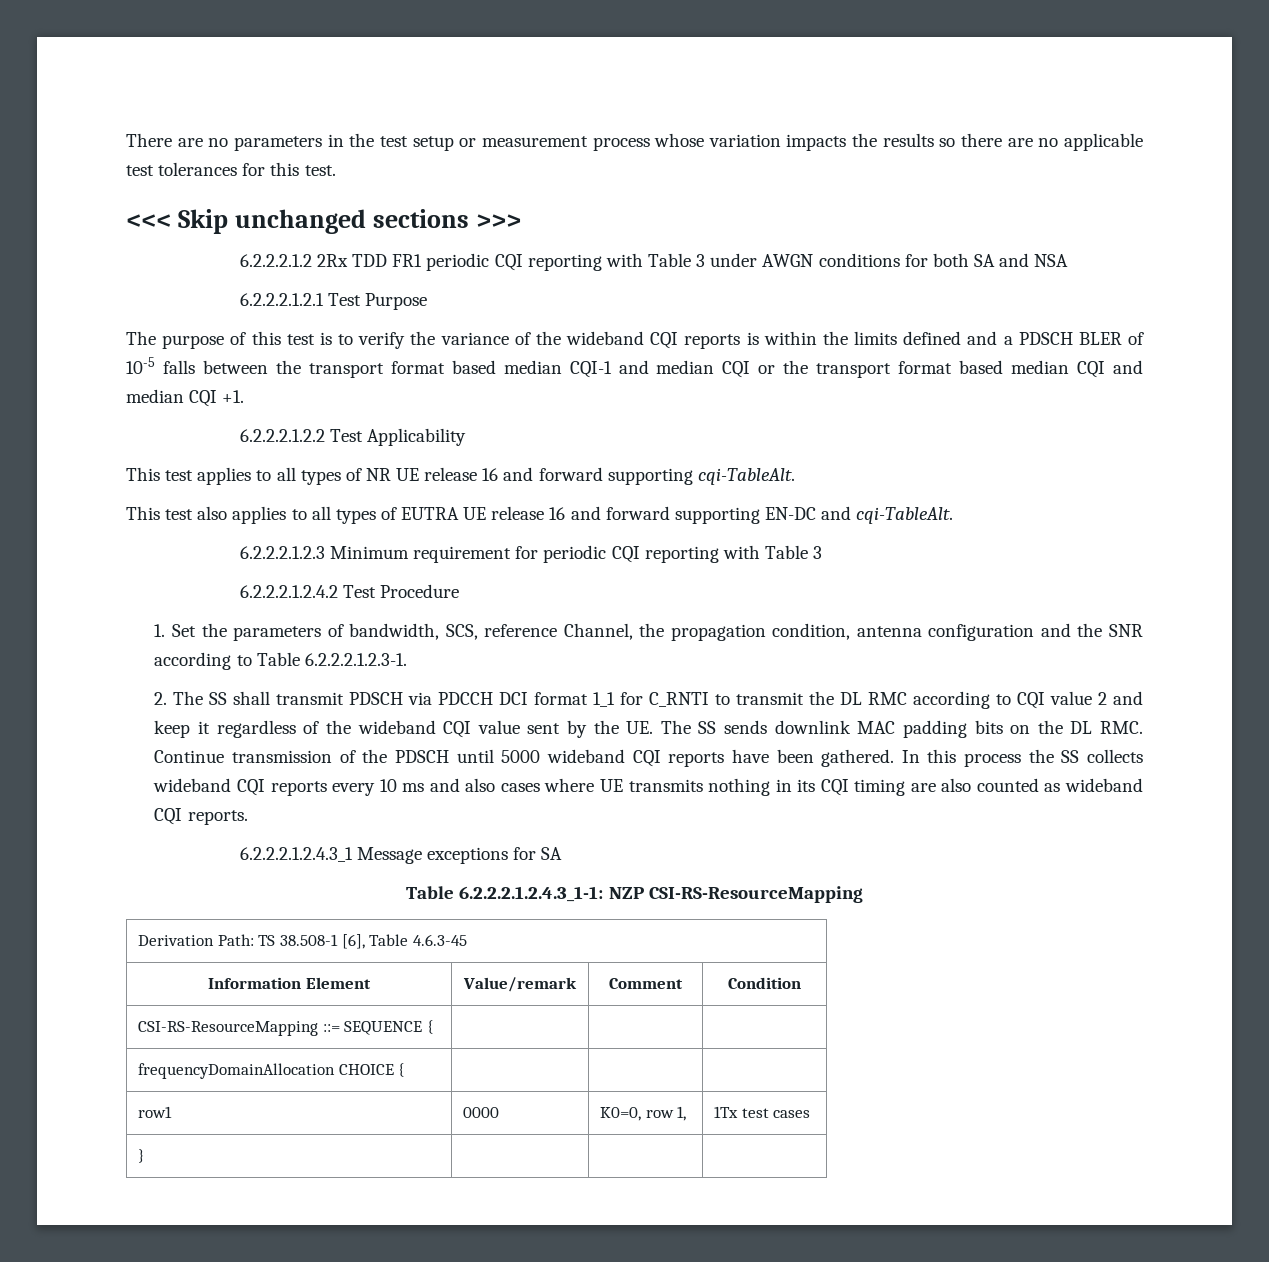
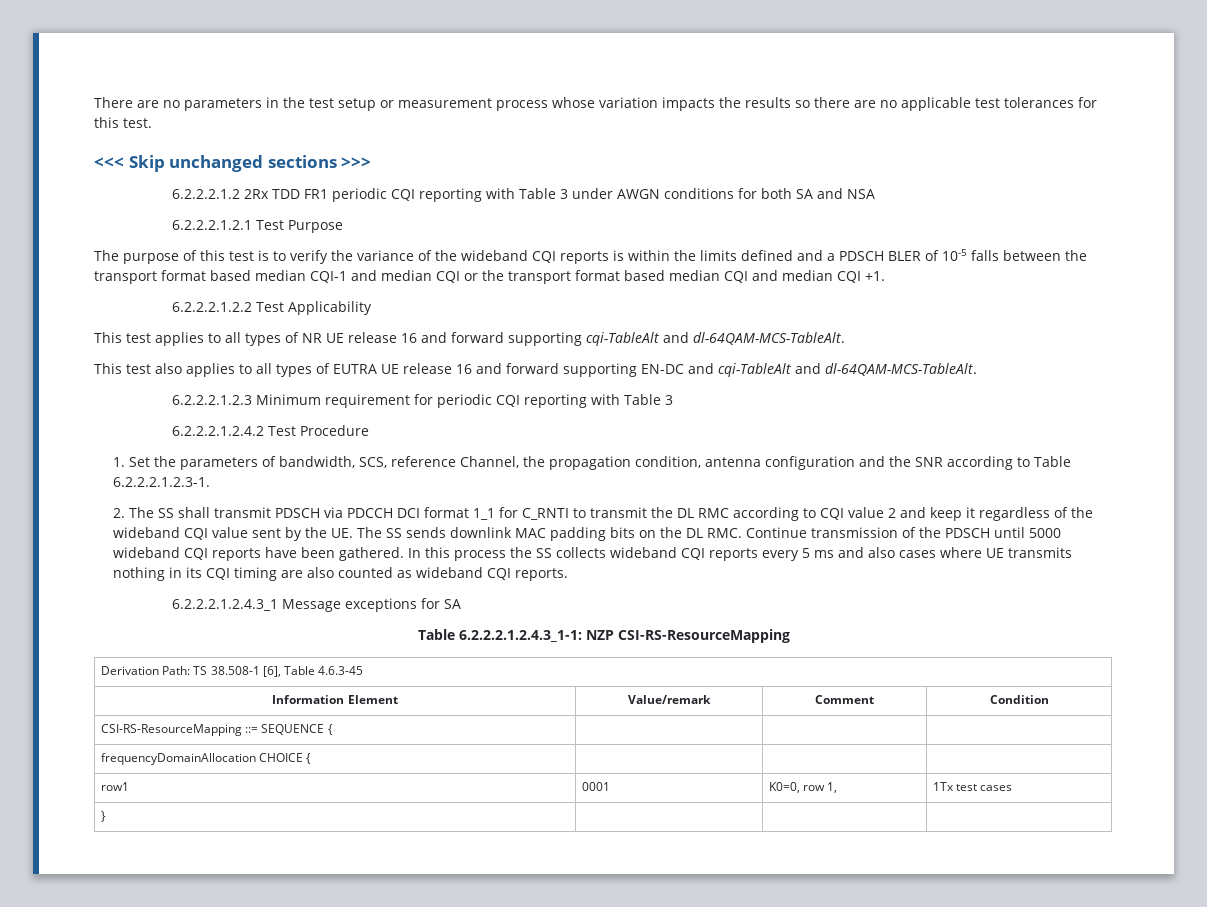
- This test applies to all types of NR UE release 16 and forward supporting cqi-TableAlt.
+ This test applies to all types of NR UE release 16 and forward supporting cqi-TableAlt and dl-64QAM-MCS-TableAlt.
- This test also applies to all types of EUTRA UE release 16 and forward supporting EN-DC and cqi-TableAlt.
+ This test also applies to all types of EUTRA UE release 16 and forward supporting EN-DC and cqi-TableAlt and dl-64QAM-MCS-TableAlt.
- In this process the SS collects wideband CQI reports every 10 ms and also cases where UE transmits nothing in its CQI timing are also counted as wideband CQI reports.
+ In this process the SS collects wideband CQI reports every 5 ms and also cases where UE transmits nothing in its CQI timing are also counted as wideband CQI reports.
- row1 | 0000 | K0=0, row 1, | 1Tx test cases
+ row1 | 0001 | K0=0, row 1, | 1Tx test cases

